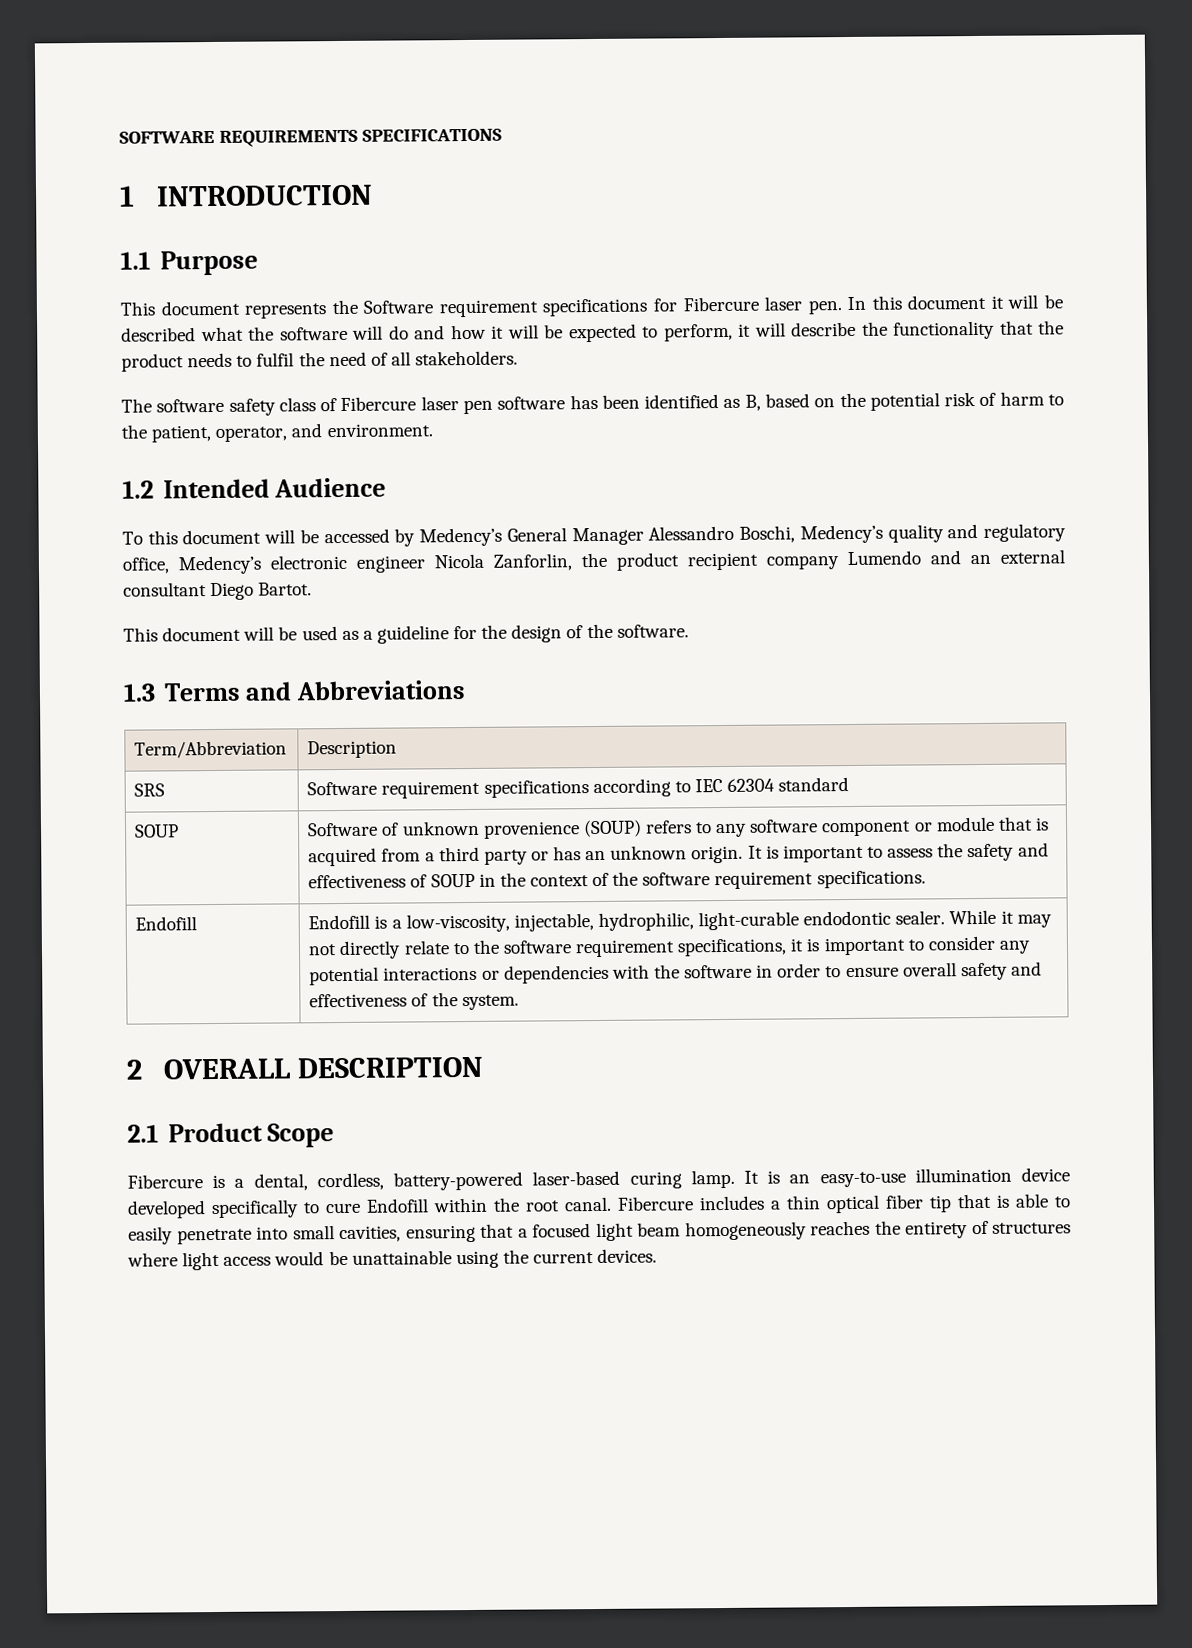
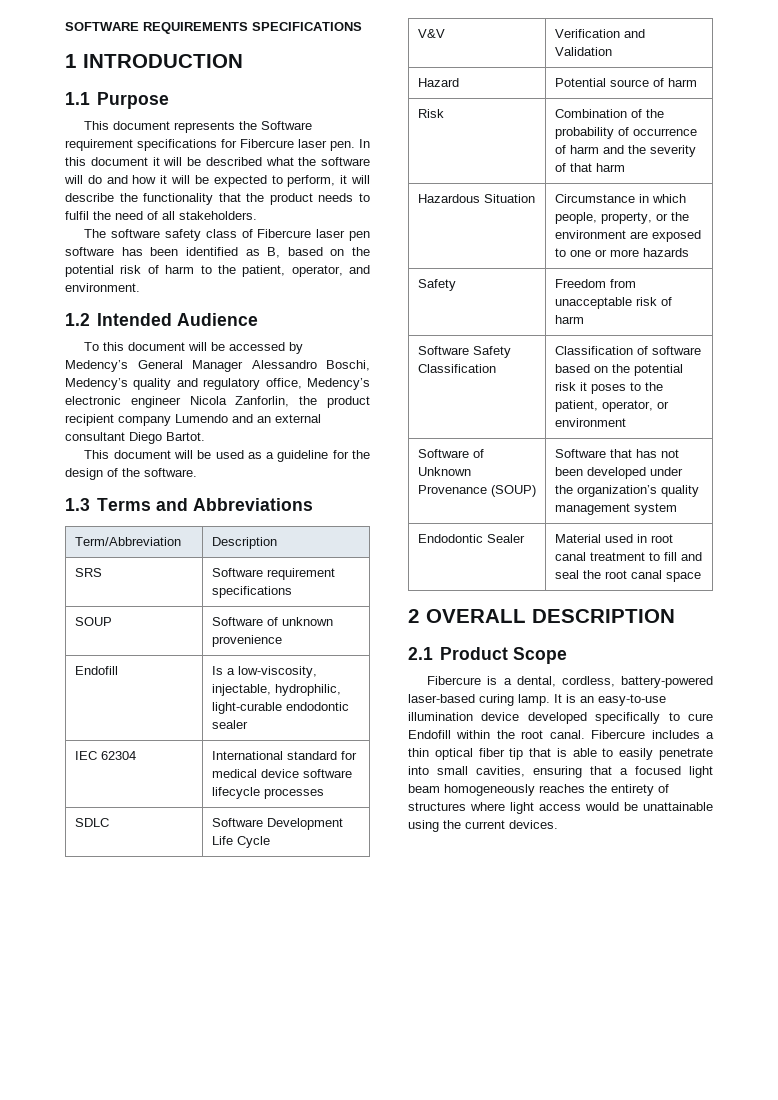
- SRS | Software requirement specifications according to IEC 62304 standard
+ SRS | Software requirement specifications
- Software of unknown provenience (SOUP) refers to any software component or module that is acquired from a third party or has an unknown origin. It is important to assess the safety and effectiveness of SOUP in the context of the software requirement specifications.
+ Software of unknown provenience
- Endofill is a low-viscosity, injectable, hydrophilic, light-curable endodontic sealer. While it may not directly relate to the software requirement specifications, it is important to consider any potential interactions or dependencies with the software in order to ensure overall safety and effectiveness of the system.
+ Is a low-viscosity, injectable, hydrophilic, light-curable endodontic sealer
+ IEC 62304 | International standard for medical device software lifecycle processes
+ SDLC | Software Development Life Cycle
+ V&V | Verification and Validation
+ Hazard | Potential source of harm
+ Risk | Combination of the probability of occurrence of harm and the severity of that harm
+ Hazardous Situation | Circumstance in which people, property, or the environment are exposed to one or more hazards
+ Safety | Freedom from unacceptable risk of harm
+ Software Safety Classification | Classification of software based on the potential risk it poses to the patient, operator, or environment
+ Software of Unknown Provenance (SOUP) | Software that has not been developed under the organization’s quality management system
+ Endodontic Sealer | Material used in root canal treatment to fill and seal the root canal space

